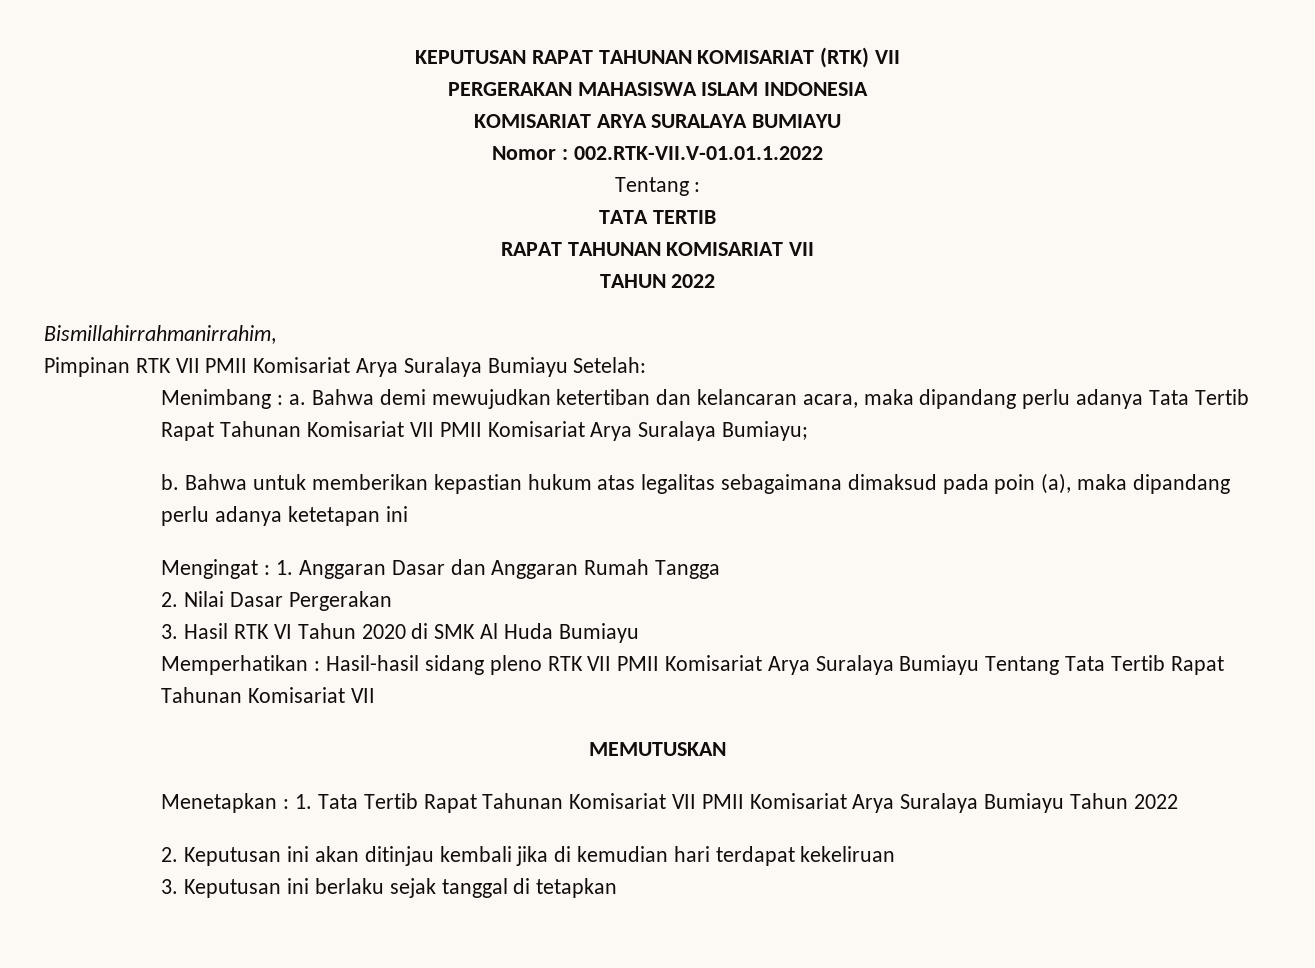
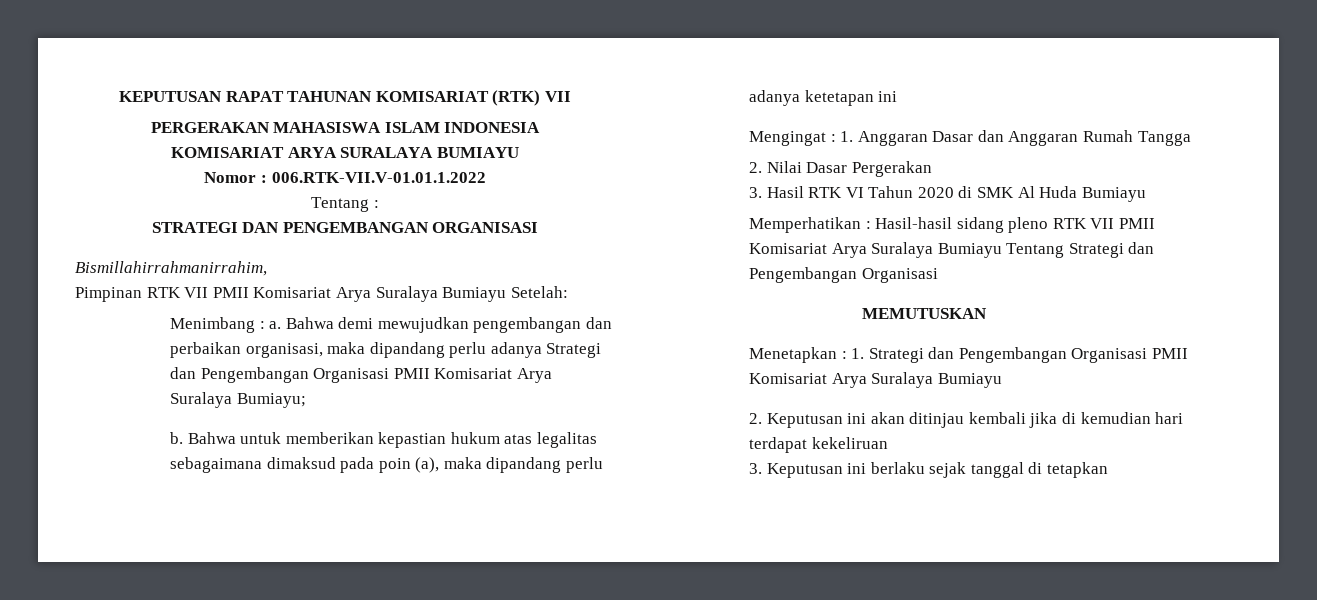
- Nomor : 002.RTK-VII.V-01.01.1.2022
+ Nomor : 006.RTK-VII.V-01.01.1.2022
- TATA TERTIB
- RAPAT TAHUNAN KOMISARIAT VII
- TAHUN 2022
+ STRATEGI DAN PENGEMBANGAN ORGANISASI
- Bahwa demi mewujudkan ketertiban dan kelancaran acara, maka dipandang perlu adanya Tata Tertib Rapat Tahunan Komisariat VII PMII Komisariat Arya Suralaya Bumiayu;
+ Bahwa demi mewujudkan pengembangan dan perbaikan organisasi, maka dipandang perlu adanya Strategi dan Pengembangan Organisasi PMII Komisariat Arya Suralaya Bumiayu;
- Memperhatikan : Hasil-hasil sidang pleno RTK VII PMII Komisariat Arya Suralaya Bumiayu Tentang Tata Tertib Rapat Tahunan Komisariat VII
+ Memperhatikan : Hasil-hasil sidang pleno RTK VII PMII Komisariat Arya Suralaya Bumiayu Tentang Strategi dan Pengembangan Organisasi
  MEMUTUSKAN
- Menetapkan : 1. Tata Tertib Rapat Tahunan Komisariat VII PMII Komisariat Arya Suralaya Bumiayu Tahun 2022
+ Menetapkan : 1. Strategi dan Pengembangan Organisasi PMII Komisariat Arya Suralaya Bumiayu

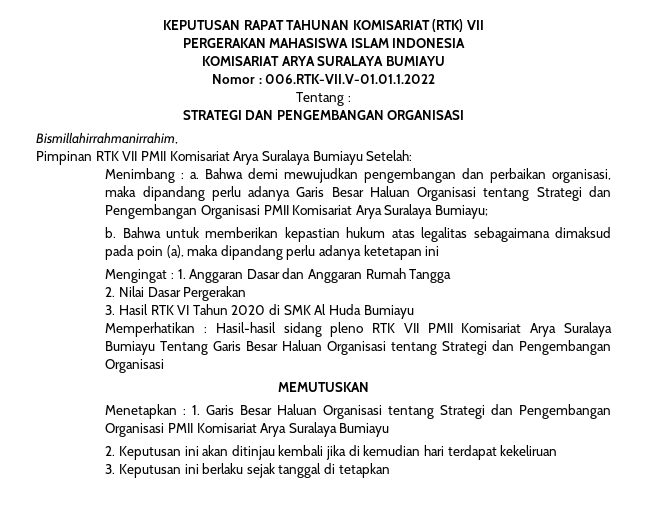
- Bahwa demi mewujudkan pengembangan dan perbaikan organisasi, maka dipandang perlu adanya Strategi dan Pengembangan Organisasi PMII Komisariat Arya Suralaya Bumiayu;
+ Bahwa demi mewujudkan pengembangan dan perbaikan organisasi, maka dipandang perlu adanya Garis Besar Haluan Organisasi tentang Strategi dan Pengembangan Organisasi PMII Komisariat Arya Suralaya Bumiayu;
- Memperhatikan : Hasil-hasil sidang pleno RTK VII PMII Komisariat Arya Suralaya Bumiayu Tentang Strategi dan Pengembangan Organisasi
+ Memperhatikan : Hasil-hasil sidang pleno RTK VII PMII Komisariat Arya Suralaya Bumiayu Tentang Garis Besar Haluan Organisasi tentang Strategi dan Pengembangan Organisasi
- Menetapkan : 1. Strategi dan Pengembangan Organisasi PMII Komisariat Arya Suralaya Bumiayu
+ Menetapkan : 1. Garis Besar Haluan Organisasi tentang Strategi dan Pengembangan Organisasi PMII Komisariat Arya Suralaya Bumiayu

